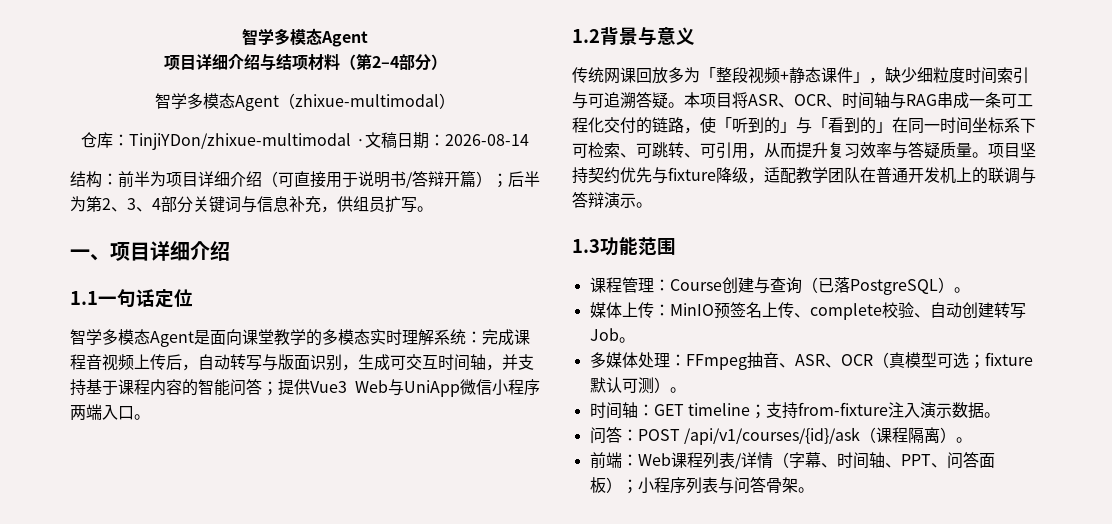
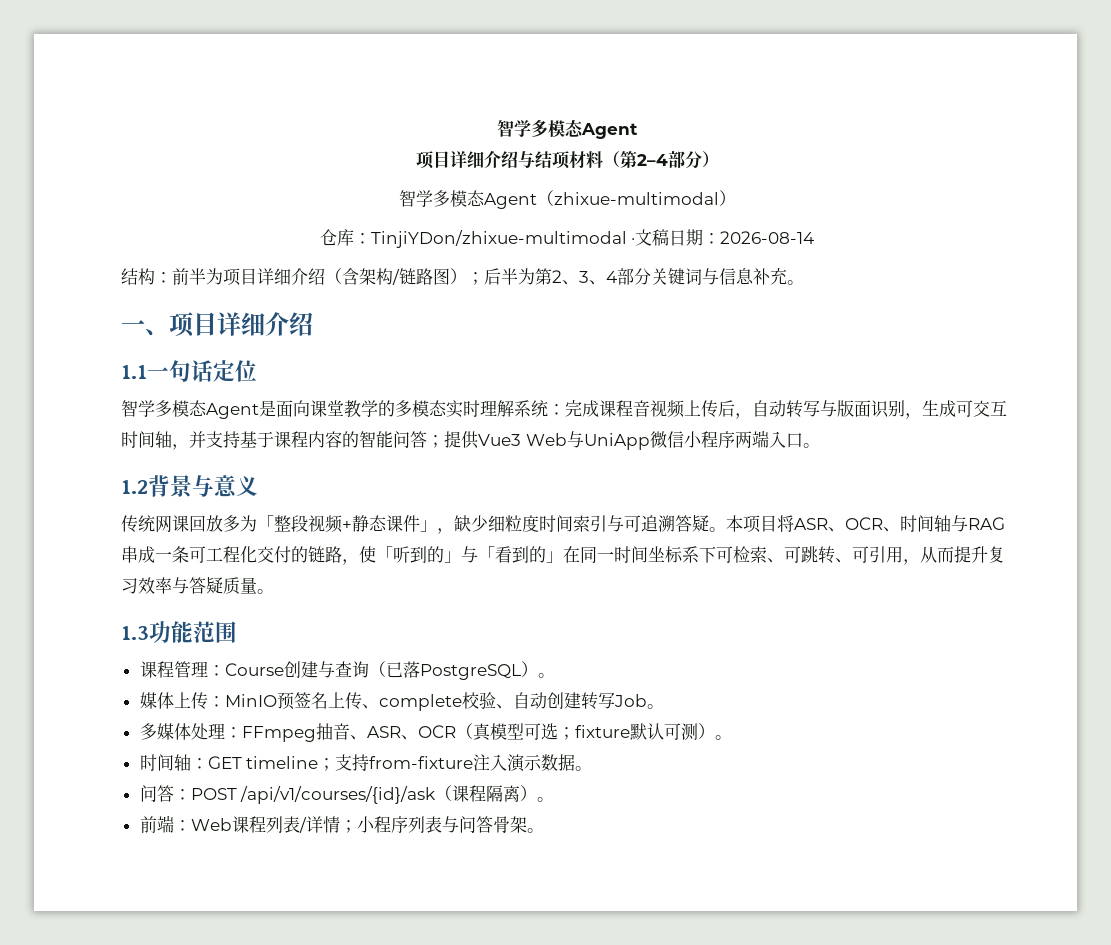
- 结构：前半为项目详细介绍（可直接用于说明书/答辩开篇）；后半为第2、3、4部分关键词与信息补充，供组员扩写。
+ 结构：前半为项目详细介绍（含架构/链路图）；后半为第2、3、4部分关键词与信息补充。
- 项目坚持契约优先与fixture降级，适配教学团队在普通开发机上的联调与答辩演示。
- 前端：Web课程列表/详情（字幕、时间轴、PPT、问答面板）；小程序列表与问答骨架。
+ 前端：Web课程列表/详情；小程序列表与问答骨架。

